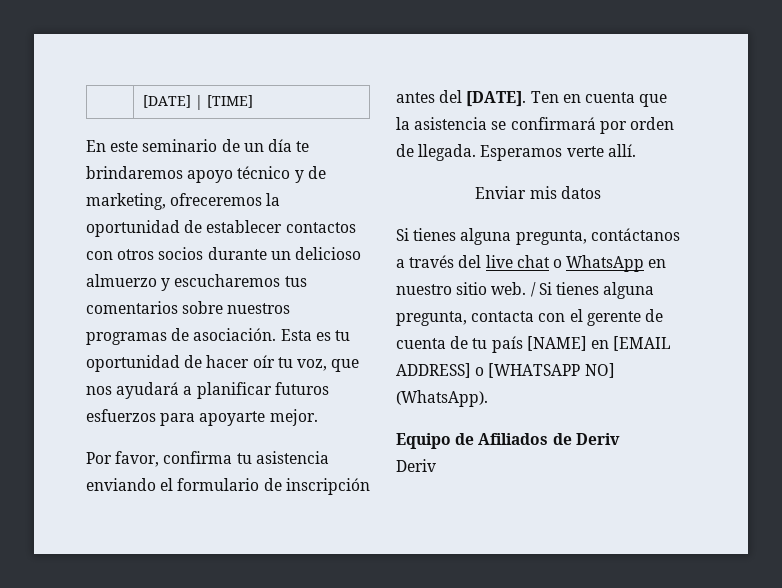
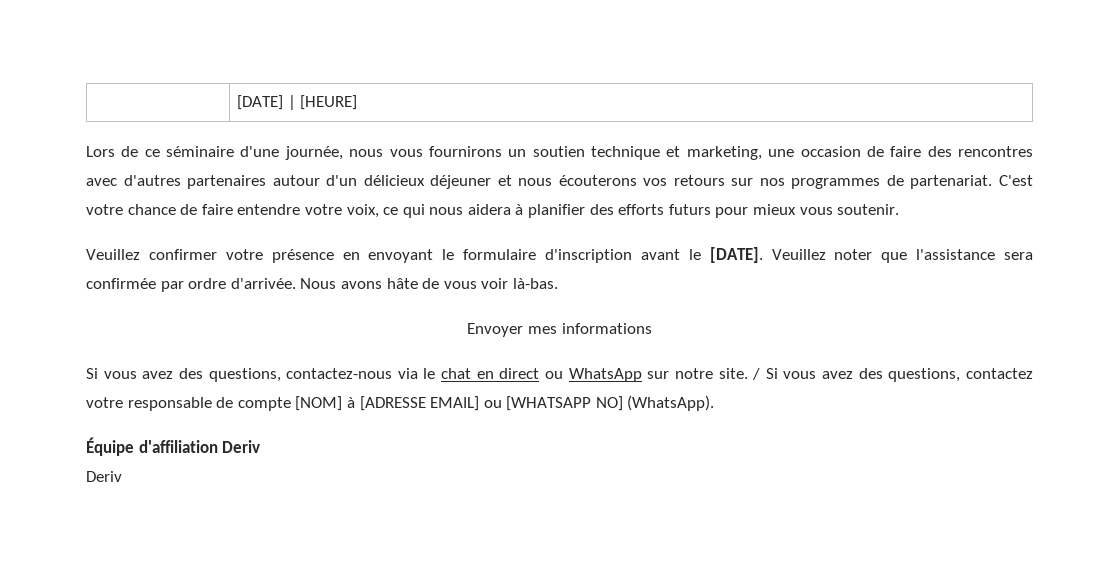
- | [DATE] | [TIME]
- En este seminario de un día te brindaremos apoyo técnico y de marketing, ofreceremos la oportunidad de establecer contactos con otros socios durante un delicioso almuerzo y escucharemos tus comentarios sobre nuestros programas de asociación. Esta es tu oportunidad de hacer oír tu voz, que nos ayudará a planificar futuros esfuerzos para apoyarte mejor.
- Por favor, confirma tu asistencia enviando el formulario de inscripción antes del [DATE]. Ten en cuenta que la asistencia se confirmará por orden de llegada. Esperamos verte allí.
- Enviar mis datos
- Si tienes alguna pregunta, contáctanos a través del live chat o WhatsApp en nuestro sitio web. / Si tienes alguna pregunta, contacta con el gerente de cuenta de tu país [NAME] en [EMAIL ADDRESS] o [WHATSAPP NO] (WhatsApp).
+ | [DATE] | [HEURE]
+ Lors de ce séminaire d'une journée, nous vous fournirons un soutien technique et marketing, une occasion de faire des rencontres avec d'autres partenaires autour d'un délicieux déjeuner et nous écouterons vos retours sur nos programmes de partenariat. C'est votre chance de faire entendre votre voix, ce qui nous aidera à planifier des efforts futurs pour mieux vous soutenir.
+ Veuillez confirmer votre présence en envoyant le formulaire d'inscription avant le [DATE]. Veuillez noter que l'assistance sera confirmée par ordre d'arrivée. Nous avons hâte de vous voir là-bas.
+ Envoyer mes informations
+ Si vous avez des questions, contactez-nous via le chat en direct ou WhatsApp sur notre site. / Si vous avez des questions, contactez votre responsable de compte [NOM] à [ADRESSE EMAIL] ou [WHATSAPP NO] (WhatsApp).
- Equipo de Afiliados de Deriv
+ Équipe d'affiliation Deriv

